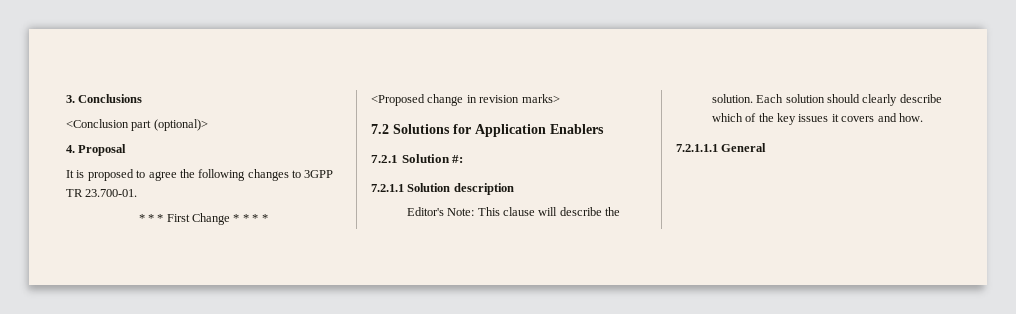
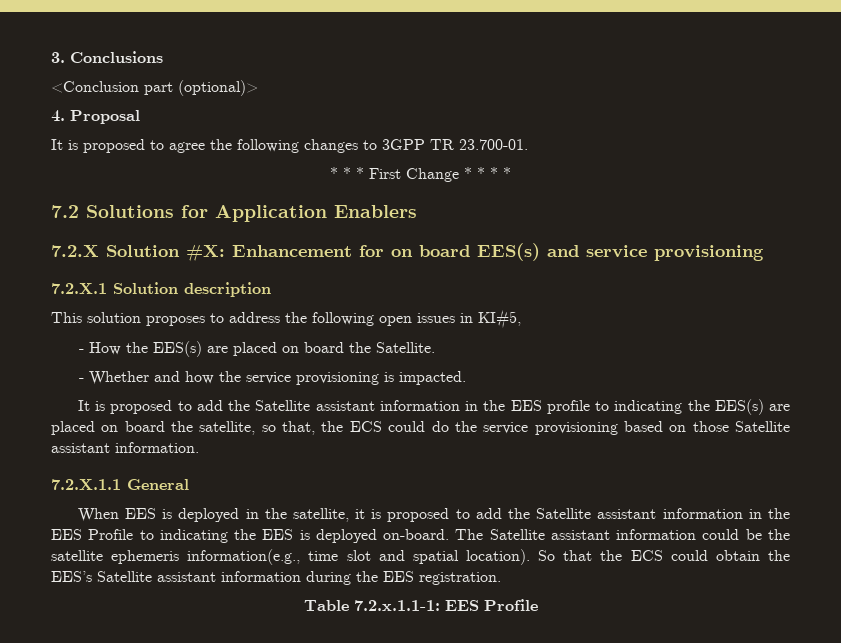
- <Proposed change in revision marks>
- 7.2.1 Solution #:
- 7.2.1.1 Solution description
- Editor's Note: This clause will describe the solution. Each solution should clearly describe which of the key issues it covers and how.
- 7.2.1.1.1 General
+ 7.2.X Solution #X: Enhancement for on board EES(s) and service provisioning
+ 7.2.X.1 Solution description
+ This solution proposes to address the following open issues in KI#5,
+ - How the EES(s) are placed on board the Satellite.
+ - Whether and how the service provisioning is impacted.
+ It is proposed to add the Satellite assistant information in the EES profile to indicating the EES(s) are placed on board the satellite, so that, the ECS could do the service provisioning based on those Satellite assistant information.
+ 7.2.X.1.1 General
+ When EES is deployed in the satellite, it is proposed to add the Satellite assistant information in the EES Profile to indicating the EES is deployed on-board. The Satellite assistant information could be the satellite ephemeris information(e.g., time slot and spatial location). So that the ECS could obtain the EES’s Satellite assistant information during the EES registration.
+ Table 7.2.x.1.1-1: EES Profile

